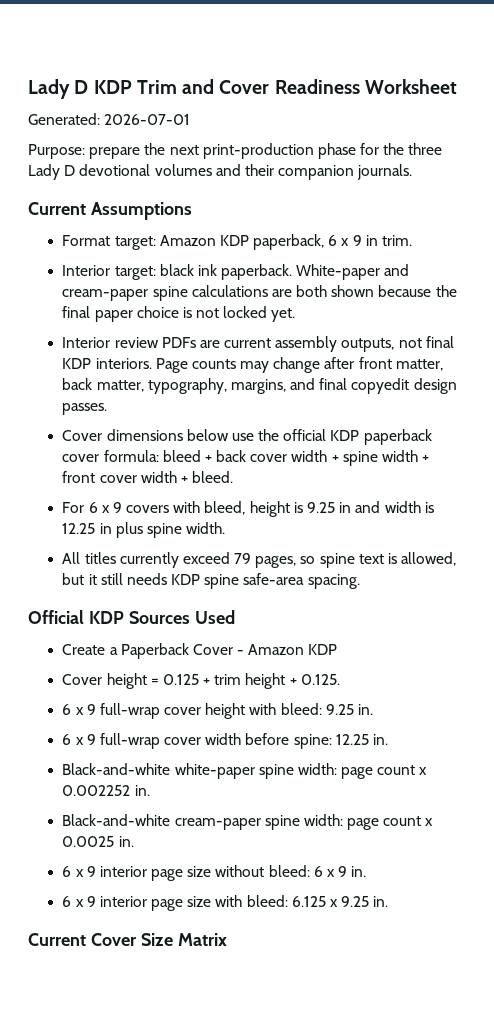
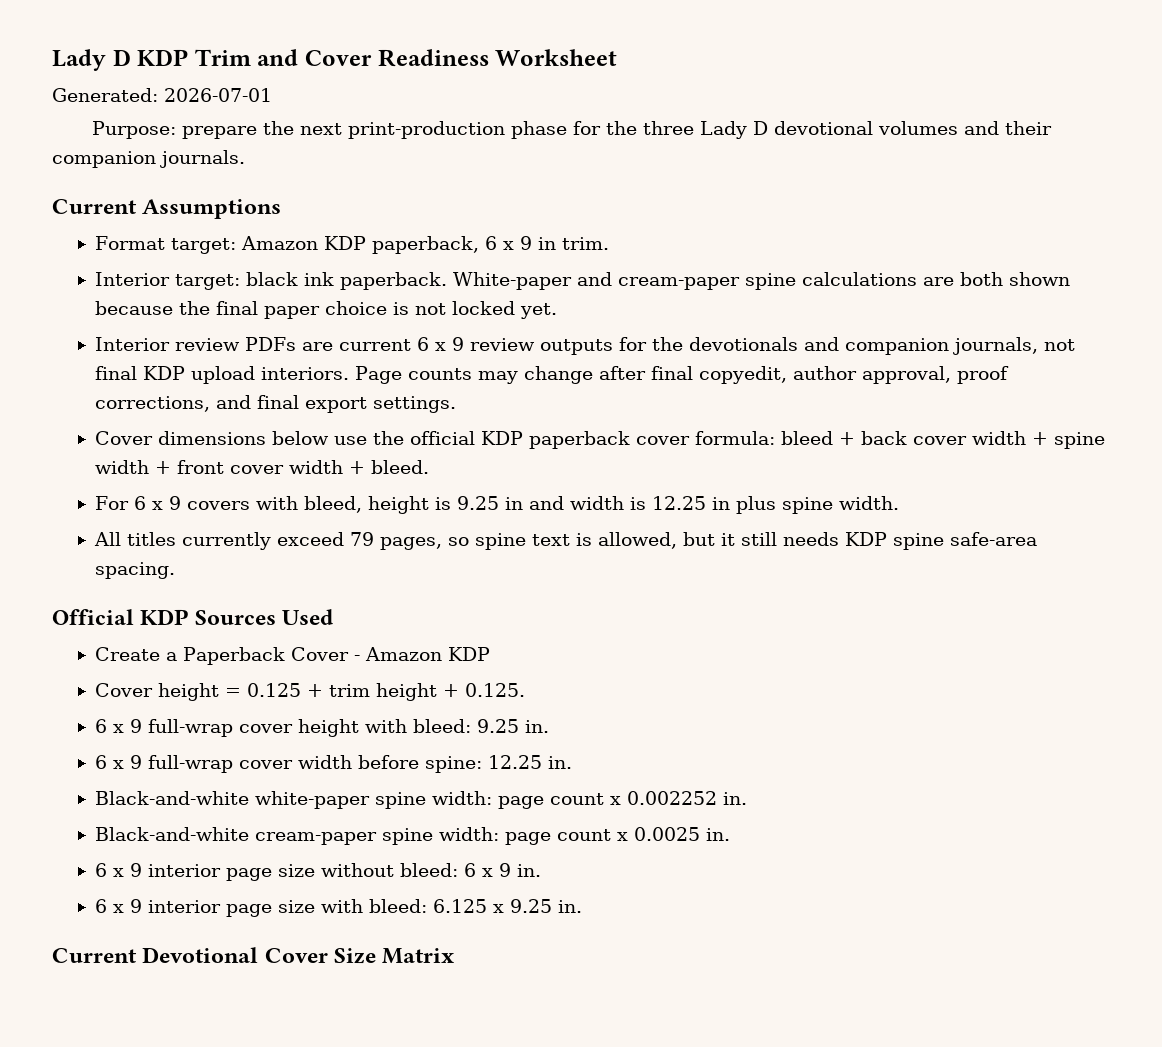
- Interior review PDFs are current assembly outputs, not final KDP interiors.
+ Interior review PDFs are current 6 x 9 review outputs for the devotionals and companion journals, not final KDP upload interiors.
- Page counts may change after front matter, back matter, typography, margins, and final copyedit design passes.
+ Page counts may change after final copyedit, author approval, proof corrections, and final export settings.
- Current Cover Size Matrix
+ Current Devotional Cover Size Matrix

